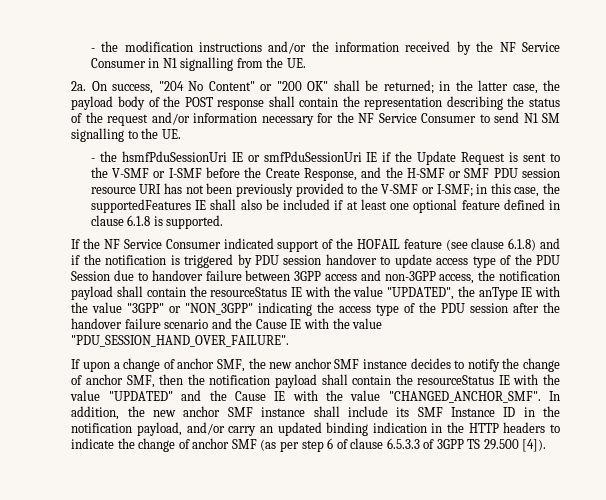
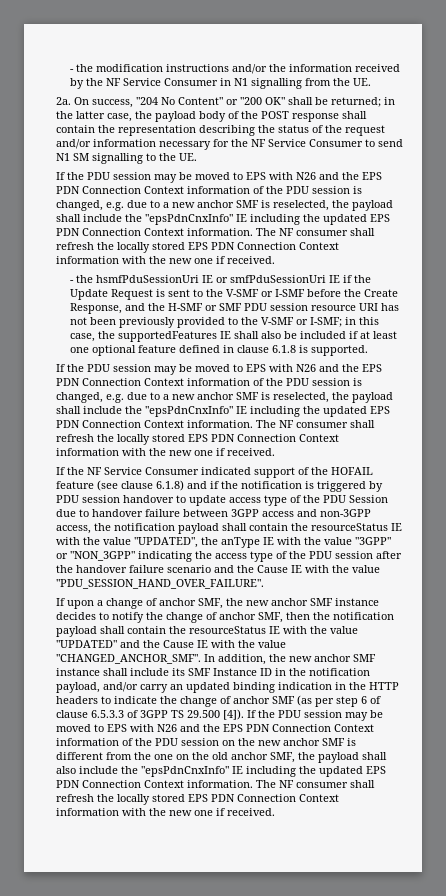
  On success, "204 No Content" or "200 OK" shall be returned; in the latter case, the payload body of the POST response shall contain the representation describing the status of the request and/or information necessary for the NF Service Consumer to send N1 SM signalling to the UE.
+ If the PDU session may be moved to EPS with N26 and the EPS PDN Connection Context information of the PDU session is changed, e.g. due to a new anchor SMF is reselected, the payload shall include the "epsPdnCnxInfo" IE including the updated EPS PDN Connection Context information. The NF consumer shall refresh the locally stored EPS PDN Connection Context information with the new one if received.
  in this case, the supportedFeatures IE shall also be included if at least one optional feature defined in clause 6.1.8 is supported.
+ If the PDU session may be moved to EPS with N26 and the EPS PDN Connection Context information of the PDU session is changed, e.g. due to a new anchor SMF is reselected, the payload shall include the "epsPdnCnxInfo" IE including the updated EPS PDN Connection Context information. The NF consumer shall refresh the locally stored EPS PDN Connection Context information with the new one if received.
+ If the PDU session may be moved to EPS with N26 and the EPS PDN Connection Context information of the PDU session on the new anchor SMF is different from the one on the old anchor SMF, the payload shall also include the "epsPdnCnxInfo" IE including the updated EPS PDN Connection Context information. The NF consumer shall refresh the locally stored EPS PDN Connection Context information with the new one if received.

